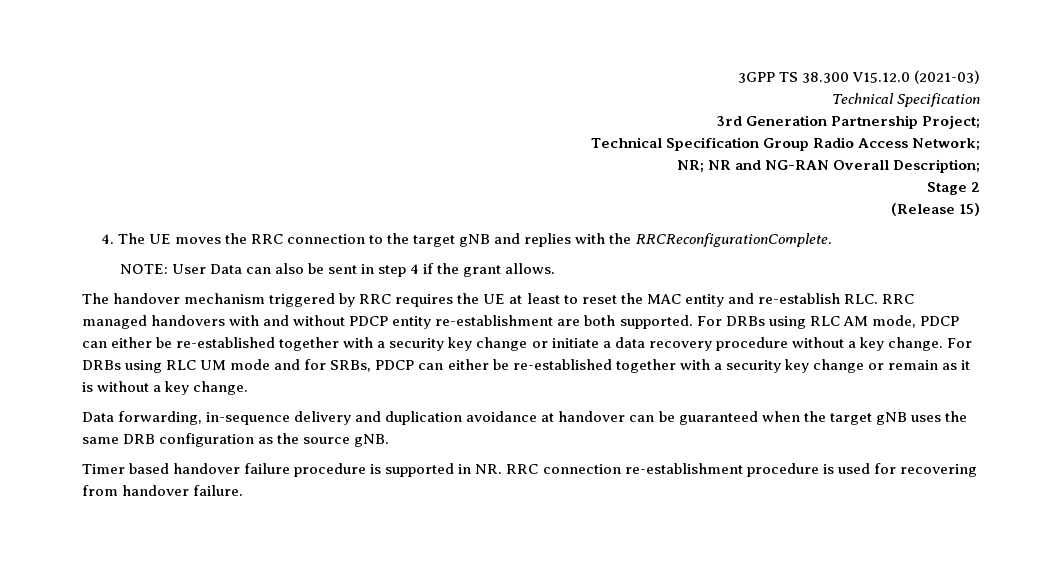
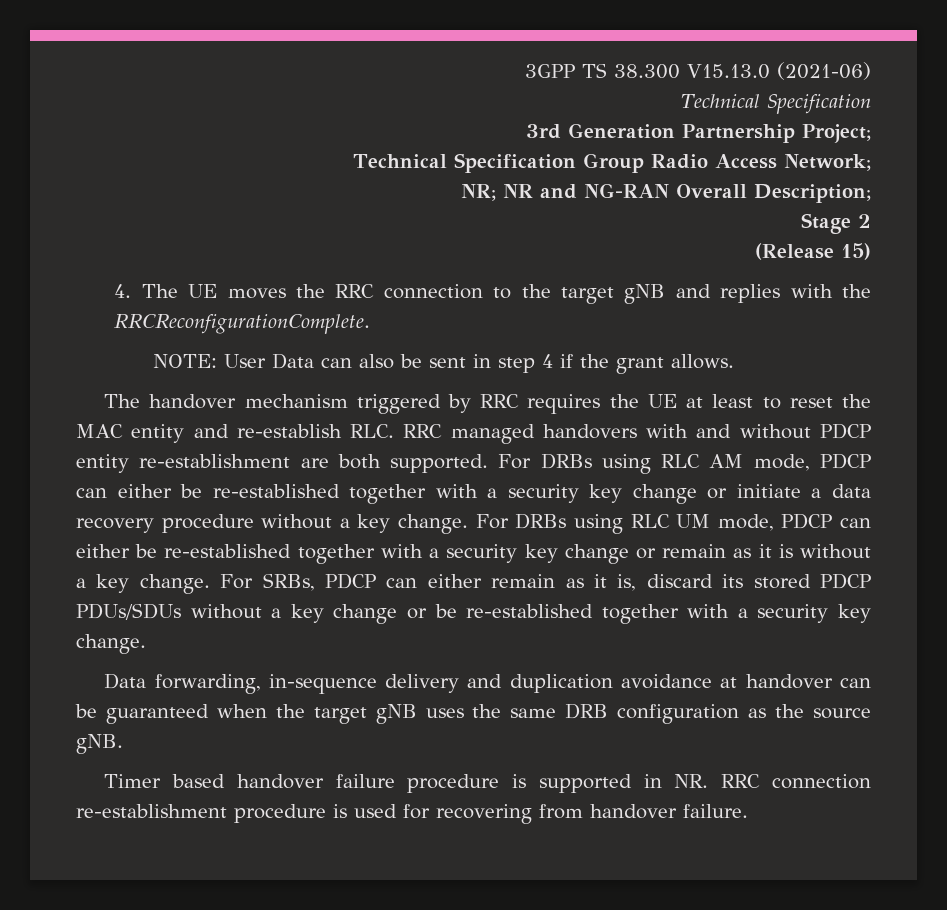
- 3GPP TS 38.300 V15.12.0 (2021-03)
+ 3GPP TS 38.300 V15.13.0 (2021-06)
- For DRBs using RLC UM mode and for SRBs, PDCP can either be re-established together with a security key change or remain as it is without a key change.
+ For DRBs using RLC UM mode, PDCP can either be re-established together with a security key change or remain as it is without a key change. For SRBs, PDCP can either remain as it is, discard its stored PDCP PDUs/SDUs without a key change or be re-established together with a security key change.

